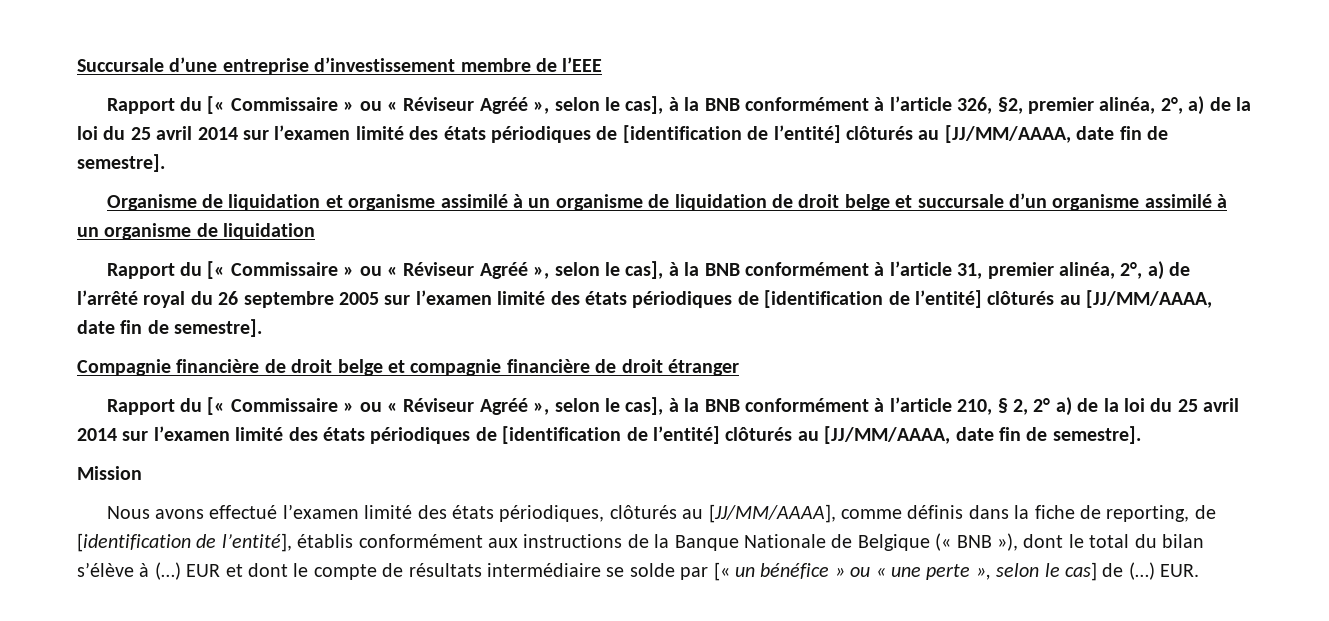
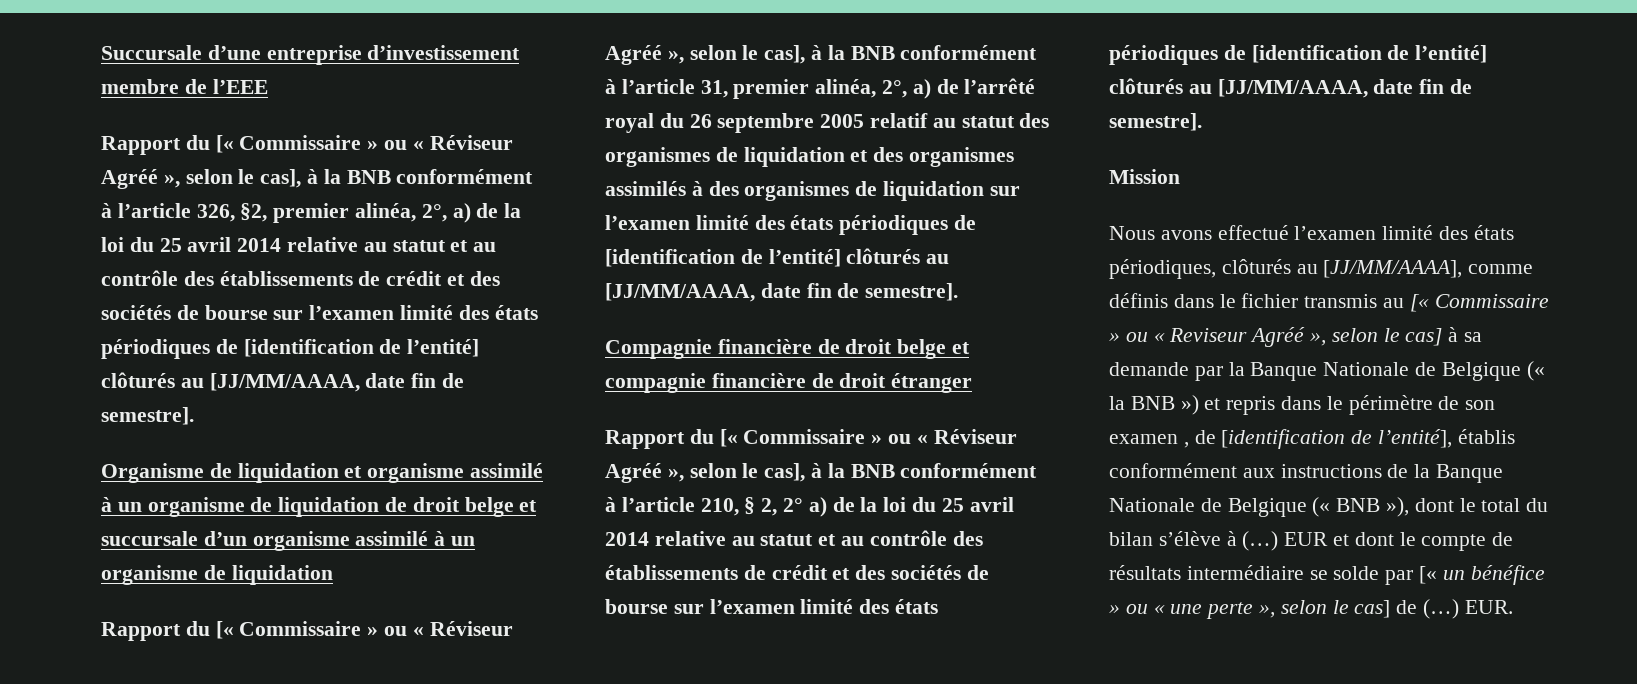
- Rapport du [« Commissaire » ou « Réviseur Agréé », selon le cas], à la BNB conformément à l’article 326, §2, premier alinéa, 2°, a) de la loi du 25 avril 2014 sur l’examen limité des états périodiques de [identification de l’entité] clôturés au [JJ/MM/AAAA, date fin de semestre].
+ Rapport du [« Commissaire » ou « Réviseur Agréé », selon le cas], à la BNB conformément à l’article 326, §2, premier alinéa, 2°, a) de la loi du 25 avril 2014 relative au statut et au contrôle des établissements de crédit et des sociétés de bourse sur l’examen limité des états périodiques de [identification de l’entité] clôturés au [JJ/MM/AAAA, date fin de semestre].
- Rapport du [« Commissaire » ou « Réviseur Agréé », selon le cas], à la BNB conformément à l’article 31, premier alinéa, 2°, a) de l’arrêté royal du 26 septembre 2005 sur l’examen limité des états périodiques de [identification de l’entité] clôturés au [JJ/MM/AAAA, date fin de semestre].
+ Rapport du [« Commissaire » ou « Réviseur Agréé », selon le cas], à la BNB conformément à l’article 31, premier alinéa, 2°, a) de l’arrêté royal du 26 septembre 2005 relatif au statut des organismes de liquidation et des organismes assimilés à des organismes de liquidation sur l’examen limité des états périodiques de [identification de l’entité] clôturés au [JJ/MM/AAAA, date fin de semestre].
- Rapport du [« Commissaire » ou « Réviseur Agréé », selon le cas], à la BNB conformément à l’article 210, § 2, 2° a) de la loi du 25 avril 2014 sur l’examen limité des états périodiques de [identification de l’entité] clôturés au [JJ/MM/AAAA, date fin de semestre].
+ Rapport du [« Commissaire » ou « Réviseur Agréé », selon le cas], à la BNB conformément à l’article 210, § 2, 2° a) de la loi du 25 avril 2014 relative au statut et au contrôle des établissements de crédit et des sociétés de bourse sur l’examen limité des états périodiques de [identification de l’entité] clôturés au [JJ/MM/AAAA, date fin de semestre].
- Nous avons effectué l’examen limité des états périodiques, clôturés au [JJ/MM/AAAA], comme définis dans la fiche de reporting, de [identification de l’entité], établis conformément aux instructions de la Banque Nationale de Belgique (« BNB »), dont le total du bilan s’élève à (…)
+ Nous avons effectué l’examen limité des états périodiques, clôturés au [JJ/MM/AAAA], comme définis dans le fichier transmis au [« Commissaire » ou « Reviseur Agréé », selon le cas] à sa demande par la Banque Nationale de Belgique (« la BNB ») et repris dans le périmètre de son examen , de [identification de l’entité], établis conformément aux instructions de la Banque Nationale de Belgique (« BNB »), dont le total du bilan s’élève à (…)

